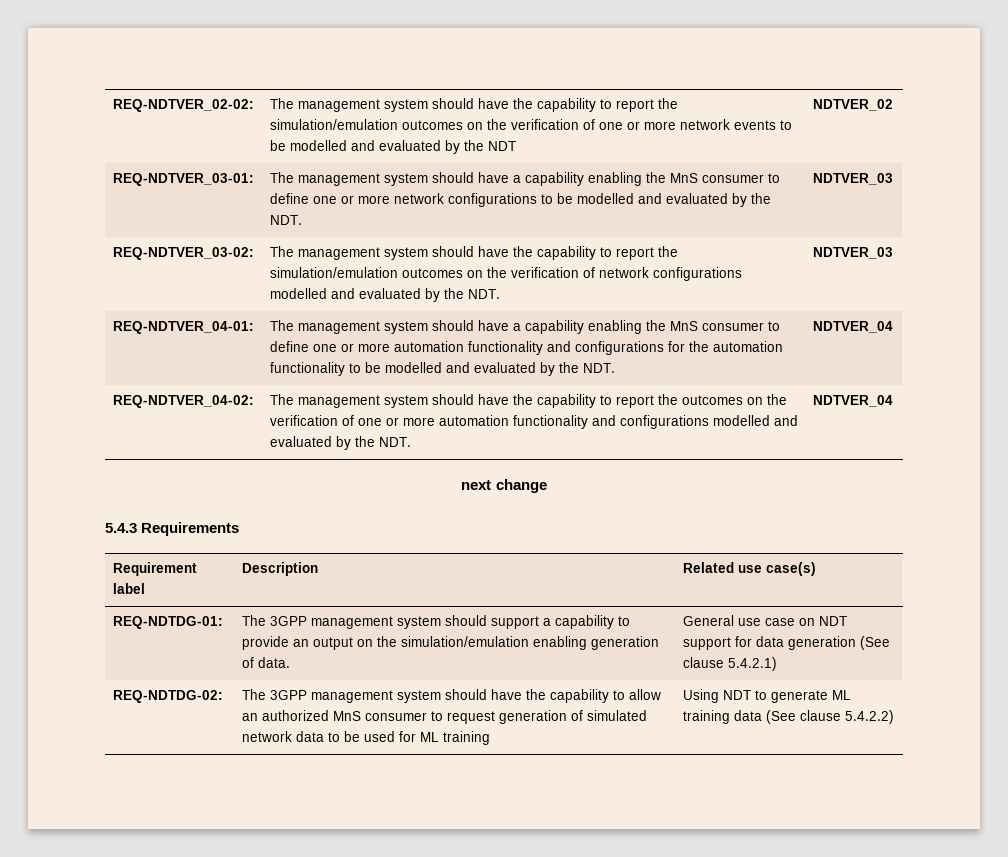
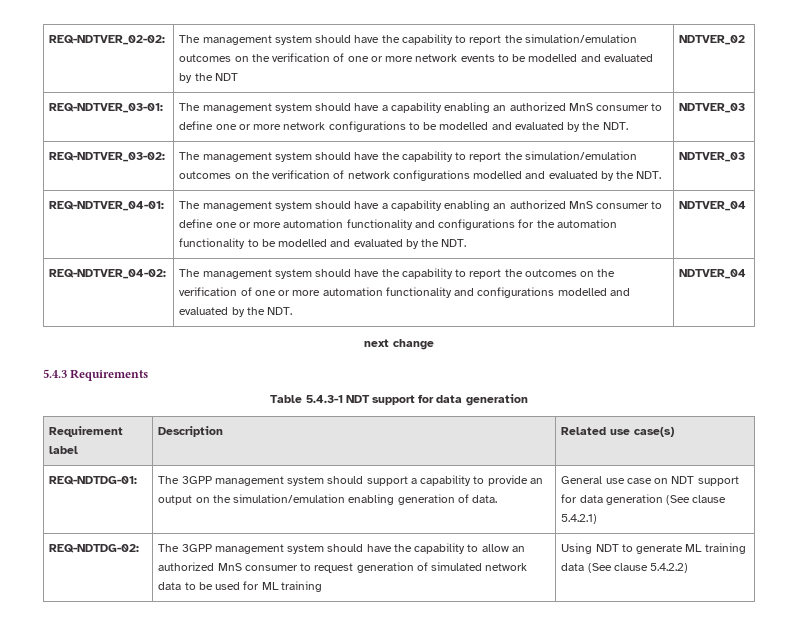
- REQ-NDTVER_03-01: | The management system should have a capability enabling the MnS consumer to define one or more network configurations to be modelled and evaluated by the NDT. | NDTVER_03
+ REQ-NDTVER_03-01: | The management system should have a capability enabling an authorized MnS consumer to define one or more network configurations to be modelled and evaluated by the NDT. | NDTVER_03
- REQ-NDTVER_04-01: | The management system should have a capability enabling the MnS consumer to define one or more automation functionality and configurations for the automation functionality to be modelled and evaluated by the NDT. | NDTVER_04
+ REQ-NDTVER_04-01: | The management system should have a capability enabling an authorized MnS consumer to define one or more automation functionality and configurations for the automation functionality to be modelled and evaluated by the NDT. | NDTVER_04
+ Table 5.4.3-1 NDT support for data generation

